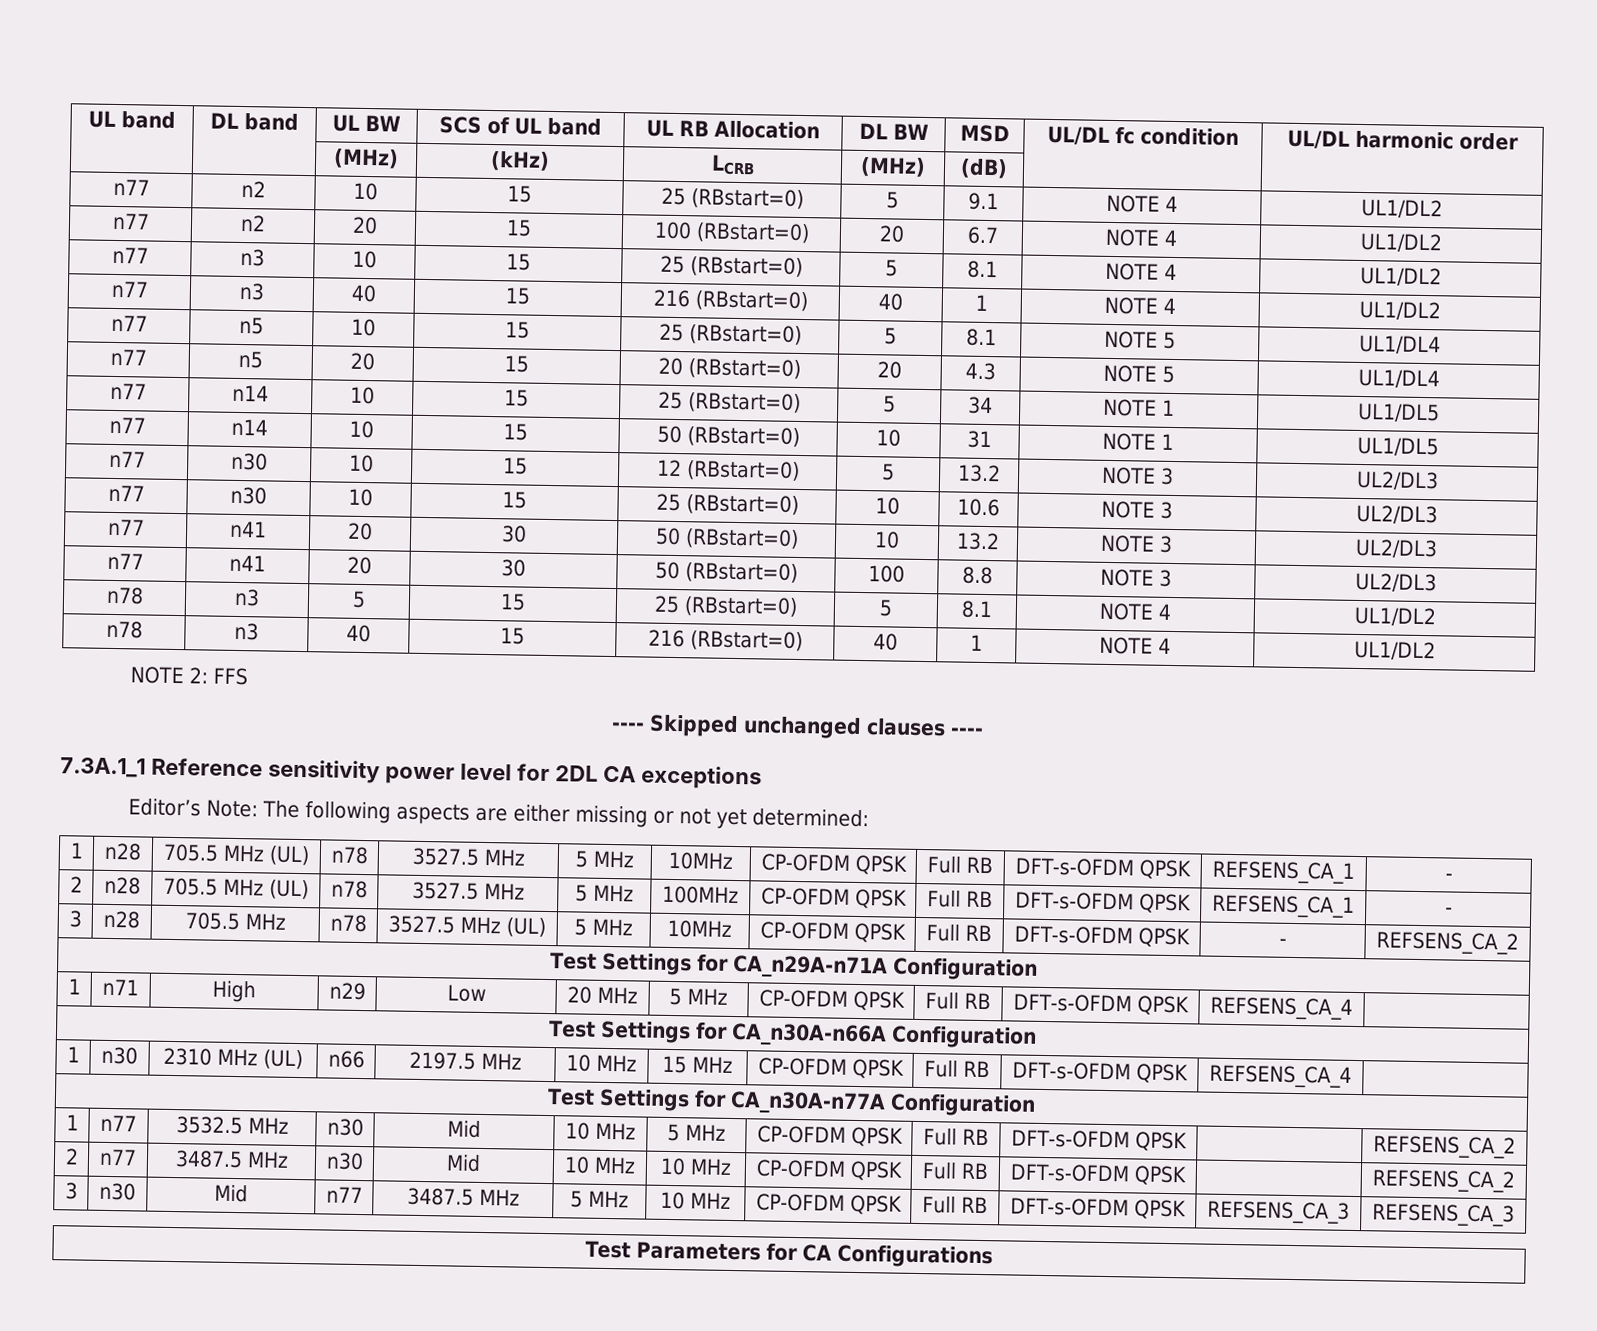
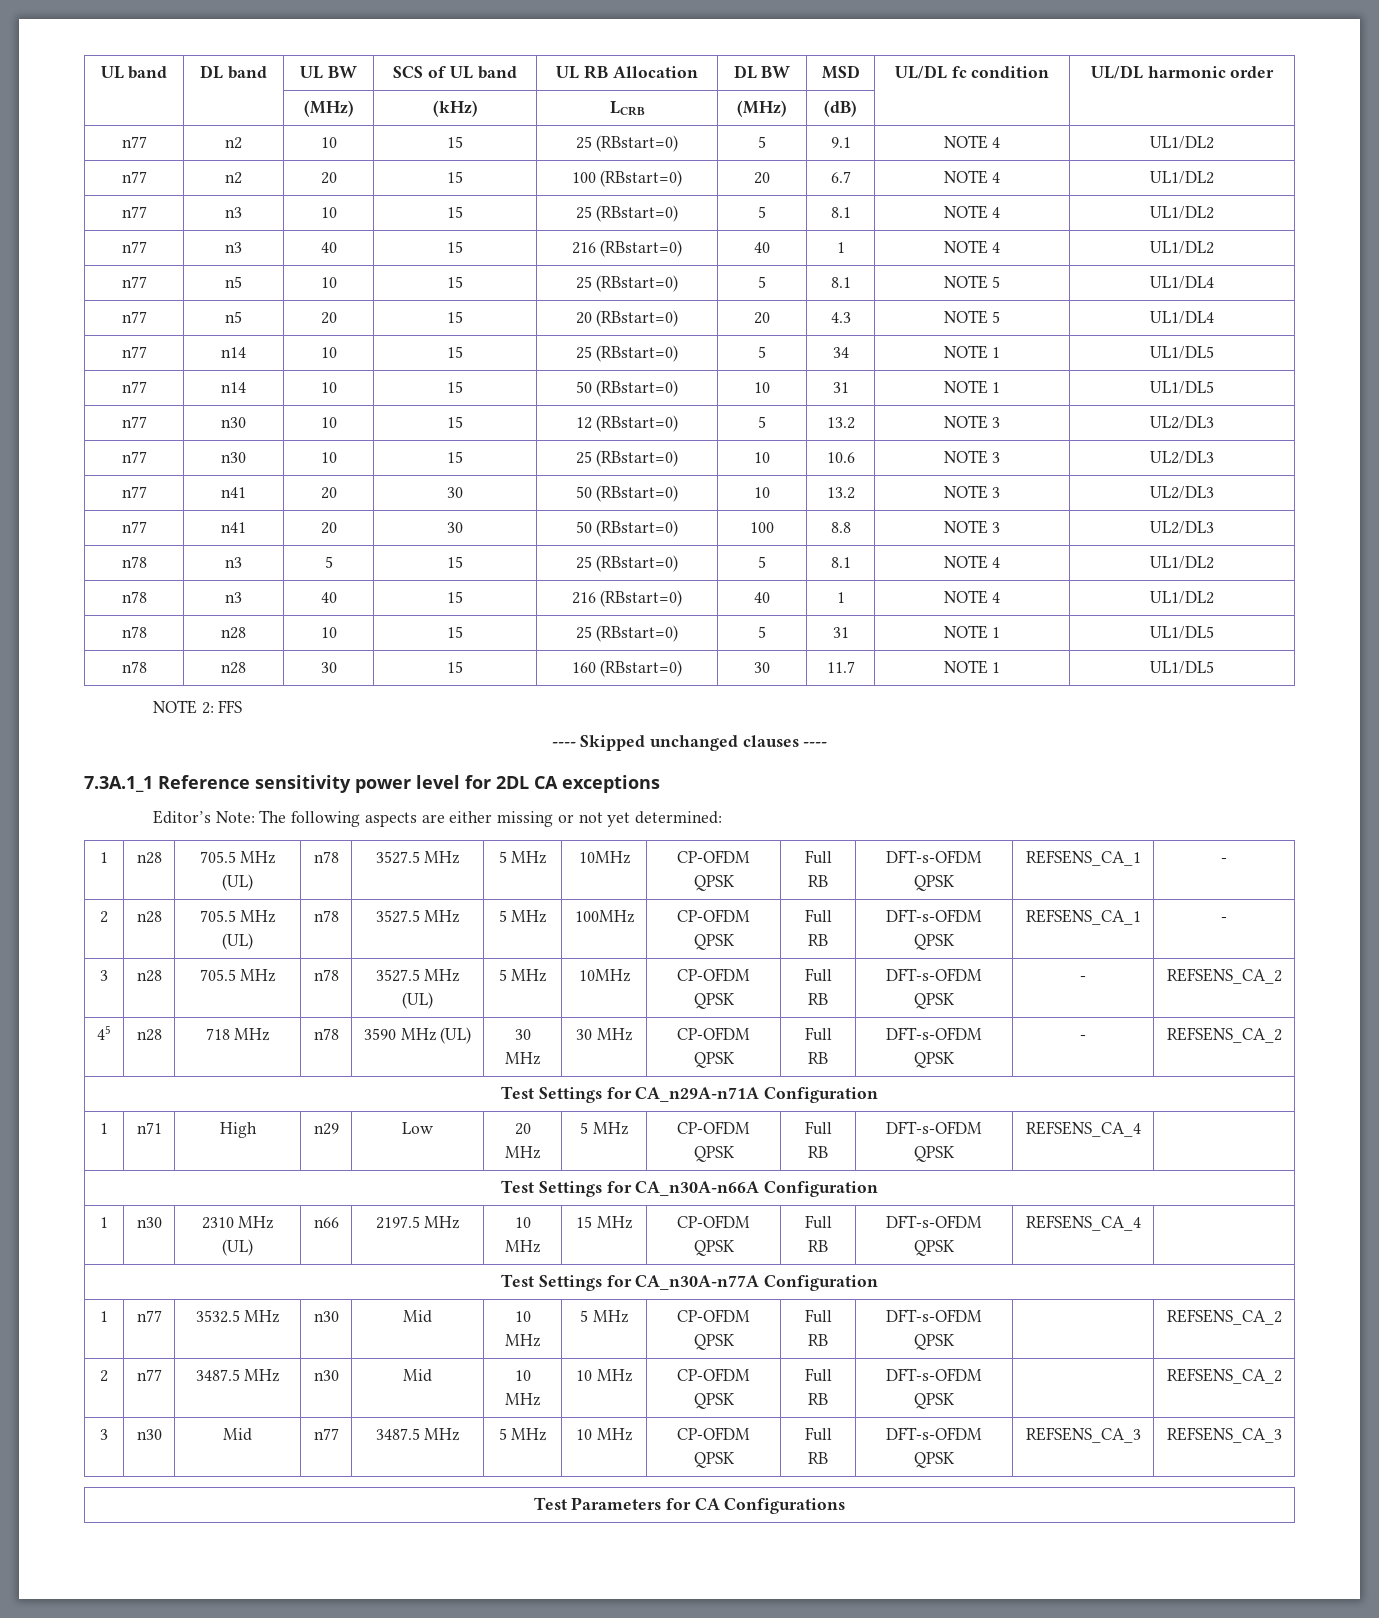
+ n78 | n28 | 10 | 15 | 25 (RBstart=0) | 5 | 31 | NOTE 1 | UL1/DL5
+ n78 | n28 | 30 | 15 | 160 (RBstart=0) | 30 | 11.7 | NOTE 1 | UL1/DL5
+ 45 | n28 | 718 MHz | n78 | 3590 MHz (UL) | 30 MHz | 30 MHz | CP-OFDM QPSK | Full RB | DFT-s-OFDM QPSK | - | REFSENS_CA_2

